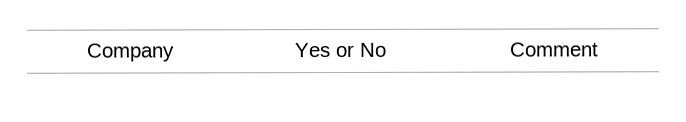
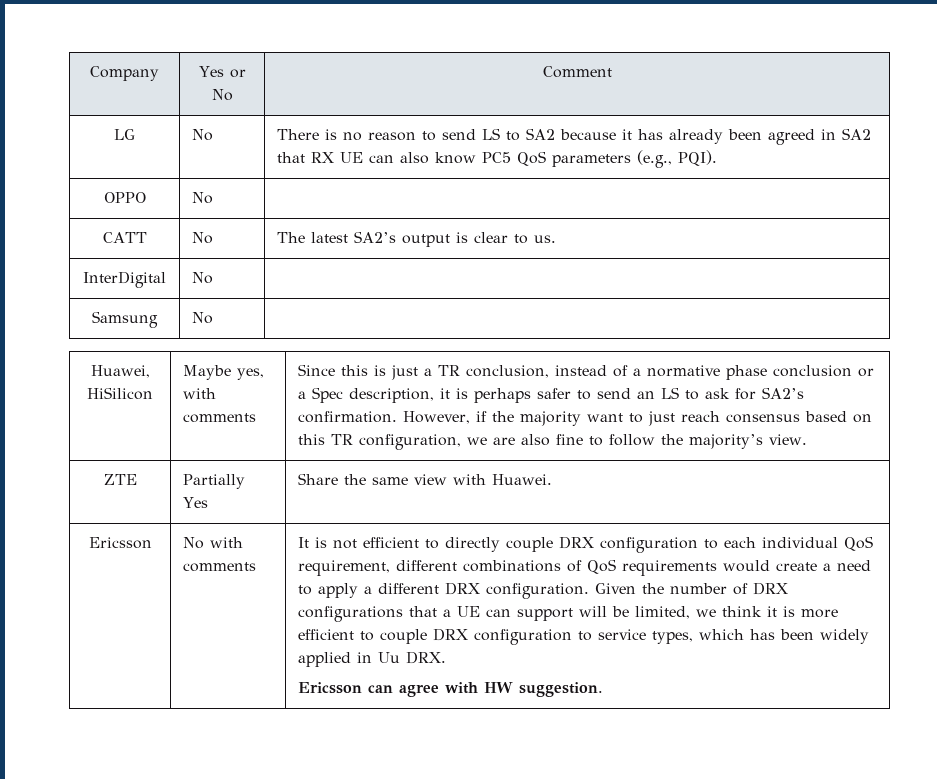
+ LG | No | There is no reason to send LS to SA2 because it has already been agreed in SA2 that RX UE can also know PC5 QoS parameters (e.g., PQI).
+ OPPO | No |
+ CATT | No | The latest SA2’s output is clear to us.
+ InterDigital | No |
+ Samsung | No |
+ Huawei, HiSilicon | Maybe yes, with comments | Since this is just a TR conclusion, instead of a normative phase conclusion or a Spec description, it is perhaps safer to send an LS to ask for SA2’s confirmation. However, if the majority want to just reach consensus based on this TR configuration, we are also fine to follow the majority’s view.
+ ZTE | Partially Yes | Share the same view with Huawei.
+ Ericsson | No with comments | It is not efficient to directly couple DRX configuration to each individual QoS requirement, different combinations of QoS requirements would create a need to apply a different DRX configuration. Given the number of DRX configurations that a UE can support will be limited, we think it is more efficient to couple DRX configuration to service types, which has been widely applied in Uu DRX.
+ Ericsson can agree with HW suggestion.

